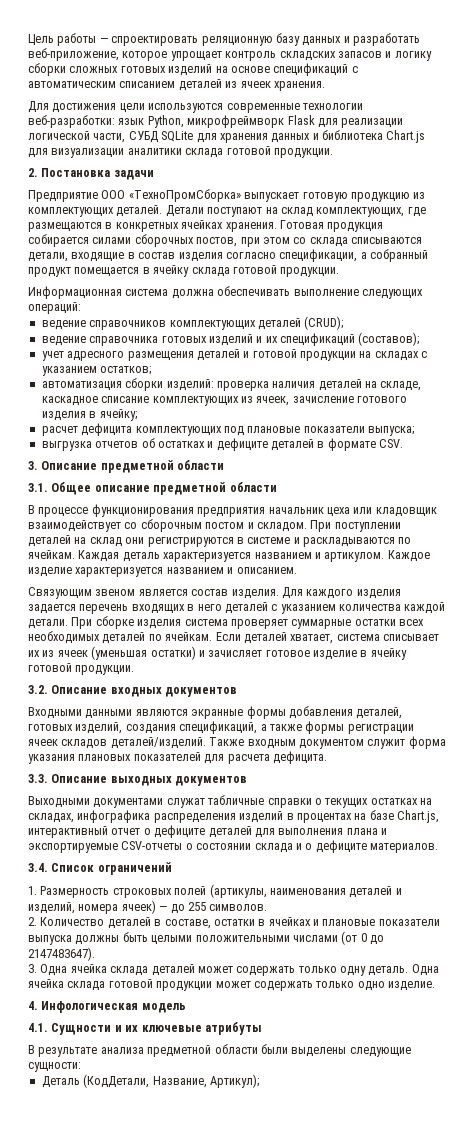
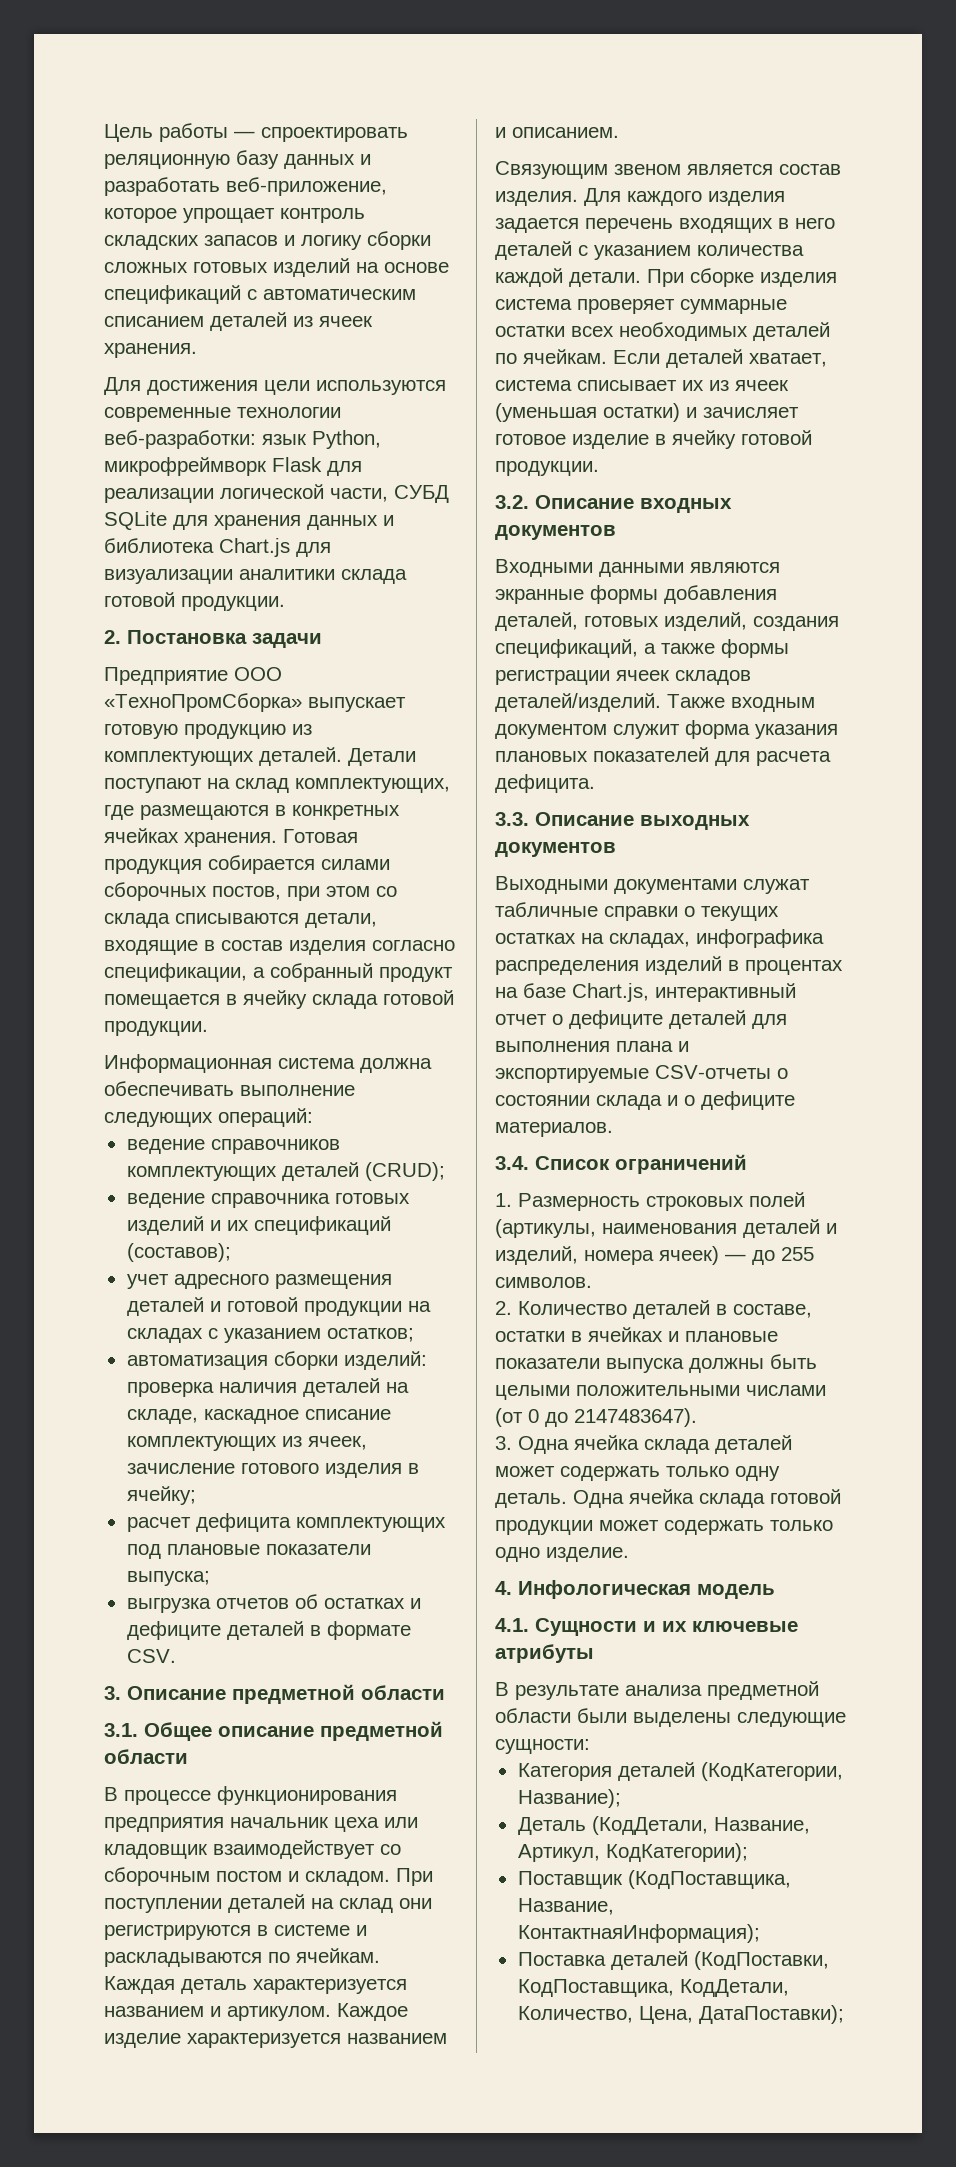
+ Категория деталей (КодКатегории, Название);
- Деталь (КодДетали, Название, Артикул);
+ Деталь (КодДетали, Название, Артикул, КодКатегории);
+ Поставщик (КодПоставщика, Название, КонтактнаяИнформация);
+ Поставка деталей (КодПоставки, КодПоставщика, КодДетали, Количество, Цена, ДатаПоставки);

